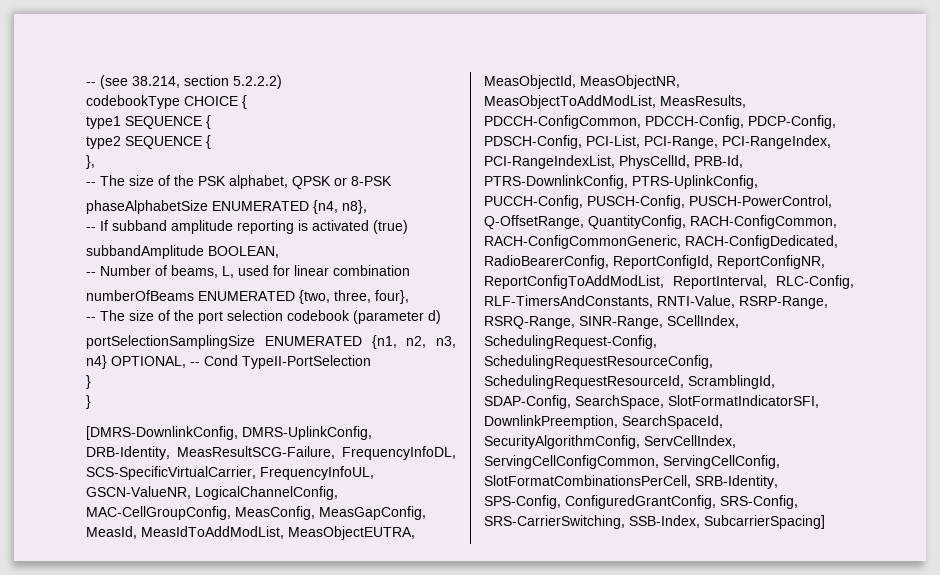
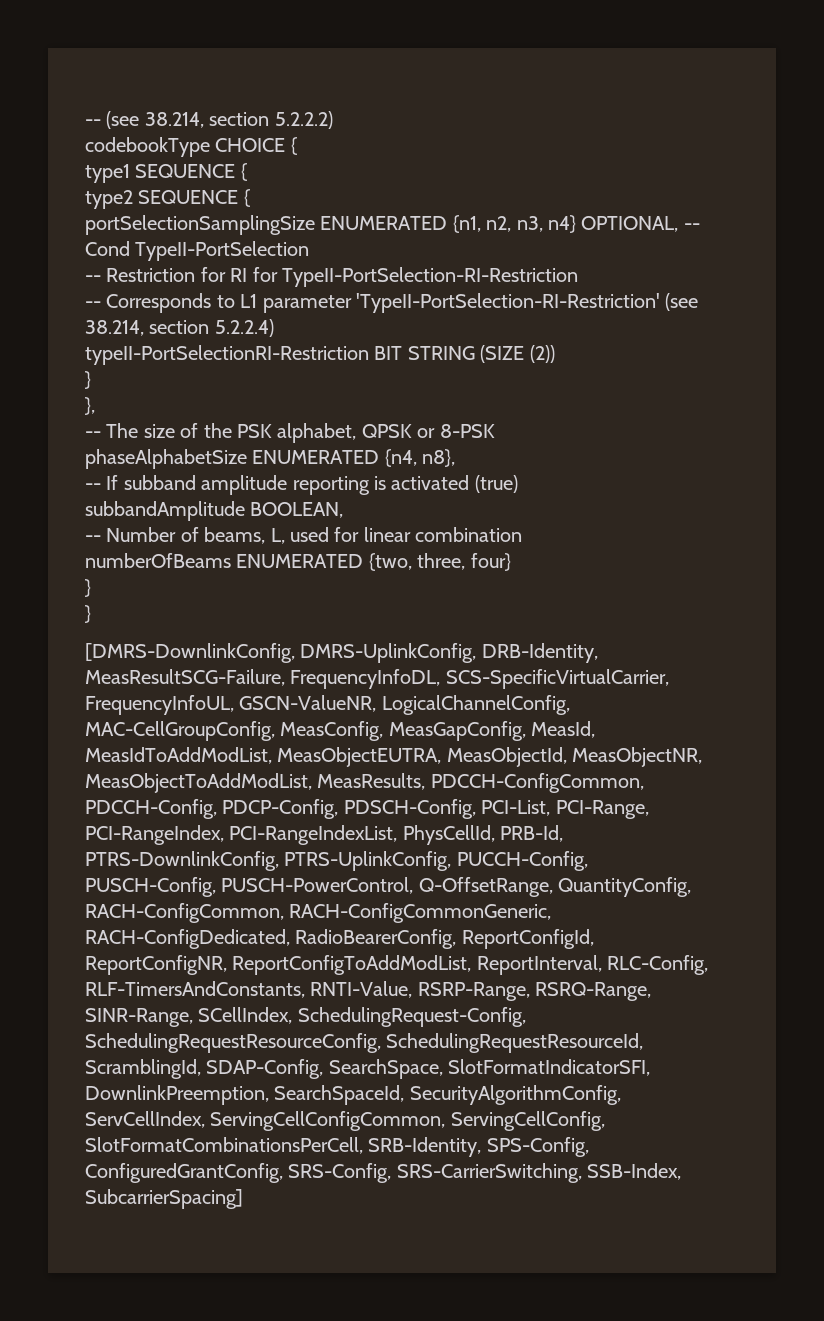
+ portSelectionSamplingSize ENUMERATED {n1, n2, n3, n4} OPTIONAL, -- Cond TypeII-PortSelection
+ -- Restriction for RI for TypeII-PortSelection-RI-Restriction
+ -- Corresponds to L1 parameter 'TypeII-PortSelection-RI-Restriction' (see 38.214, section 5.2.2.4)
+ typeII-PortSelectionRI-Restriction BIT STRING (SIZE (2))
+ }
- numberOfBeams ENUMERATED {two, three, four},
- -- The size of the port selection codebook (parameter d)
- portSelectionSamplingSize ENUMERATED {n1, n2, n3, n4} OPTIONAL, -- Cond TypeII-PortSelection
+ numberOfBeams ENUMERATED {two, three, four}

